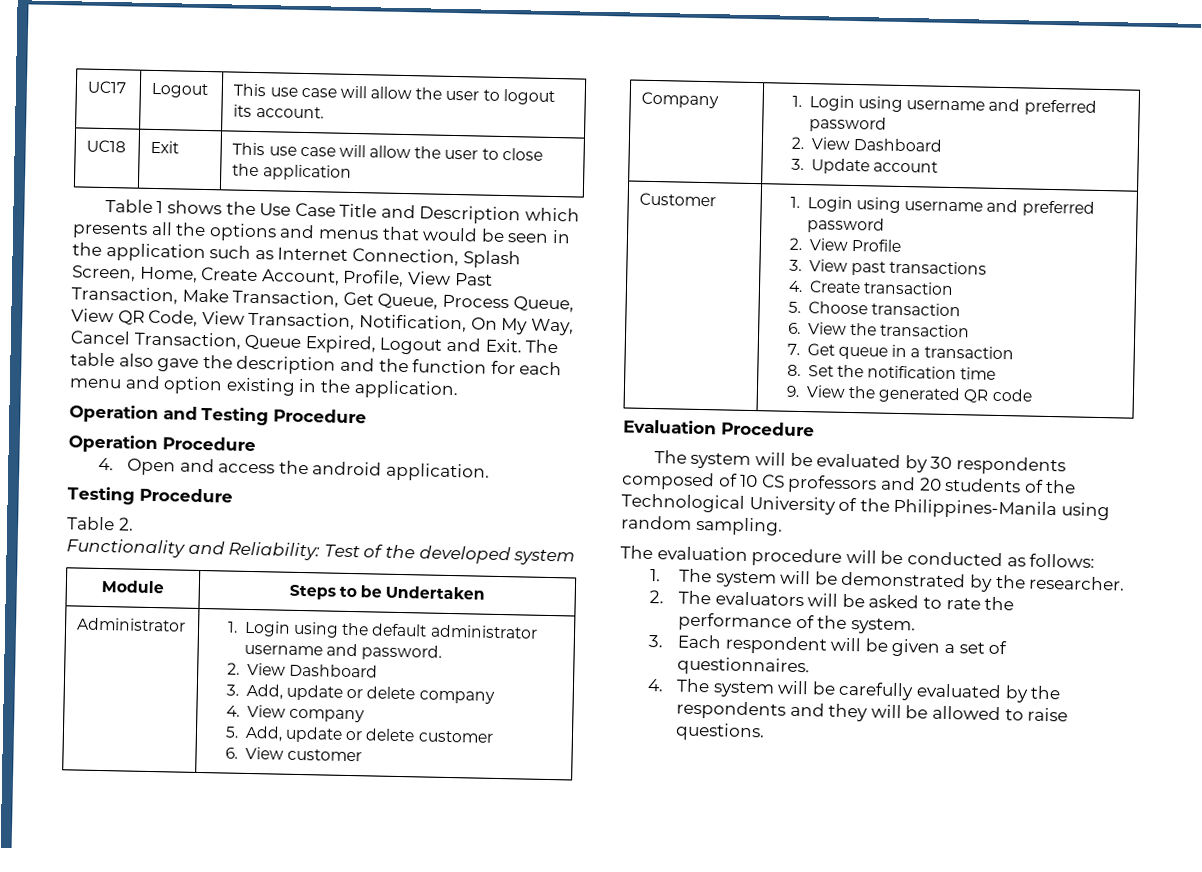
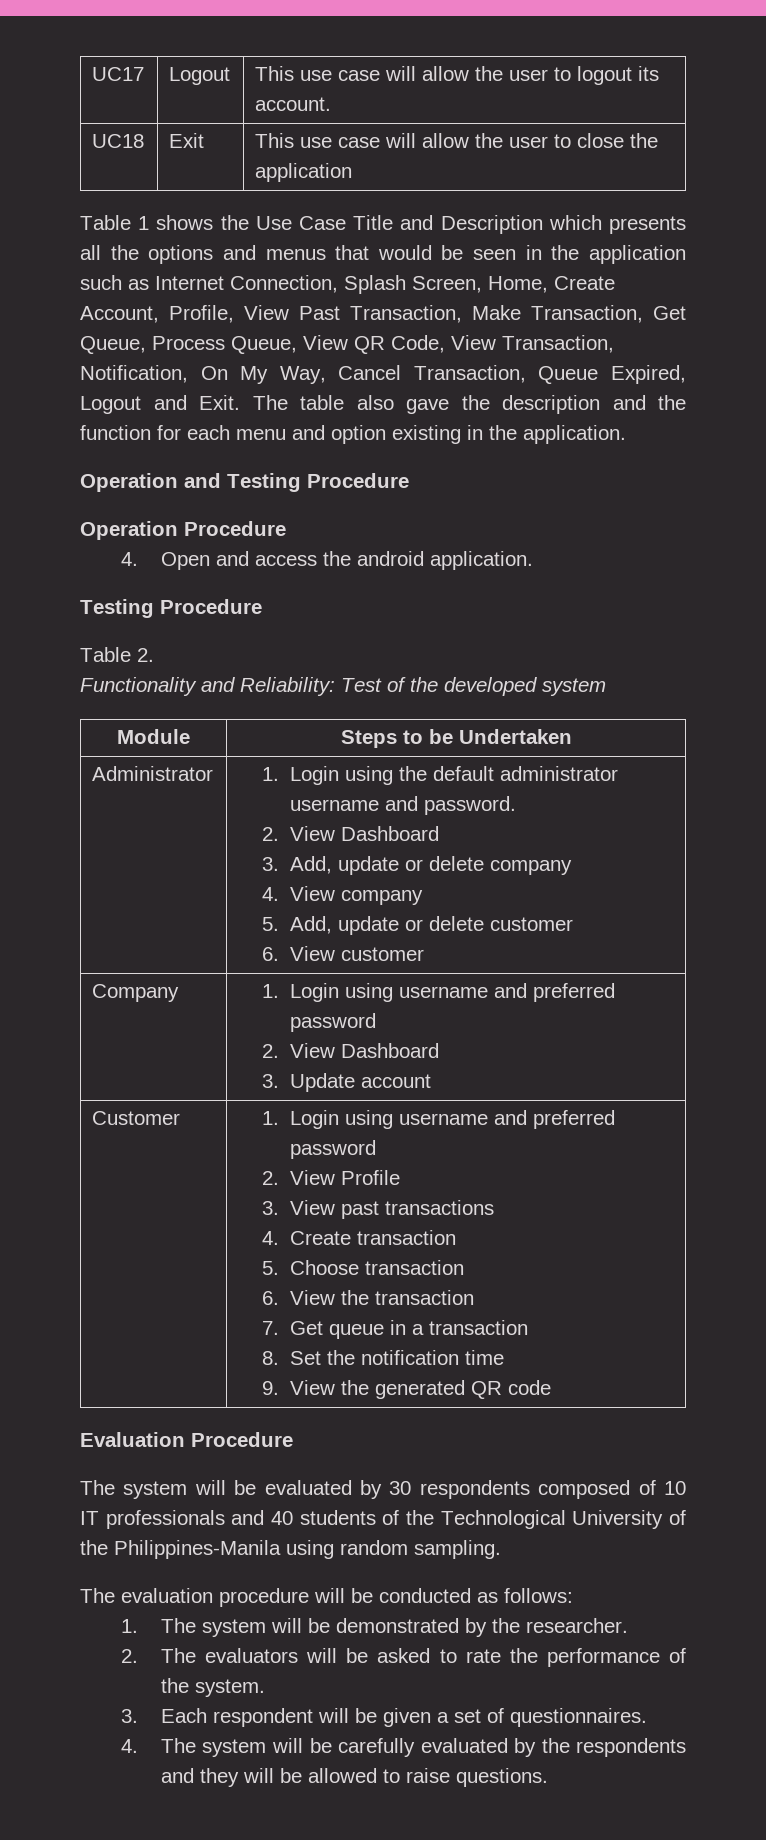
- The system will be evaluated by 30 respondents composed of 10 CS professors and 20 students of the Technological University of the Philippines-Manila using random sampling.
+ The system will be evaluated by 30 respondents composed of 10 IT professionals and 40 students of the Technological University of the Philippines-Manila using random sampling.

